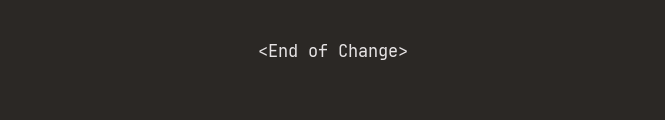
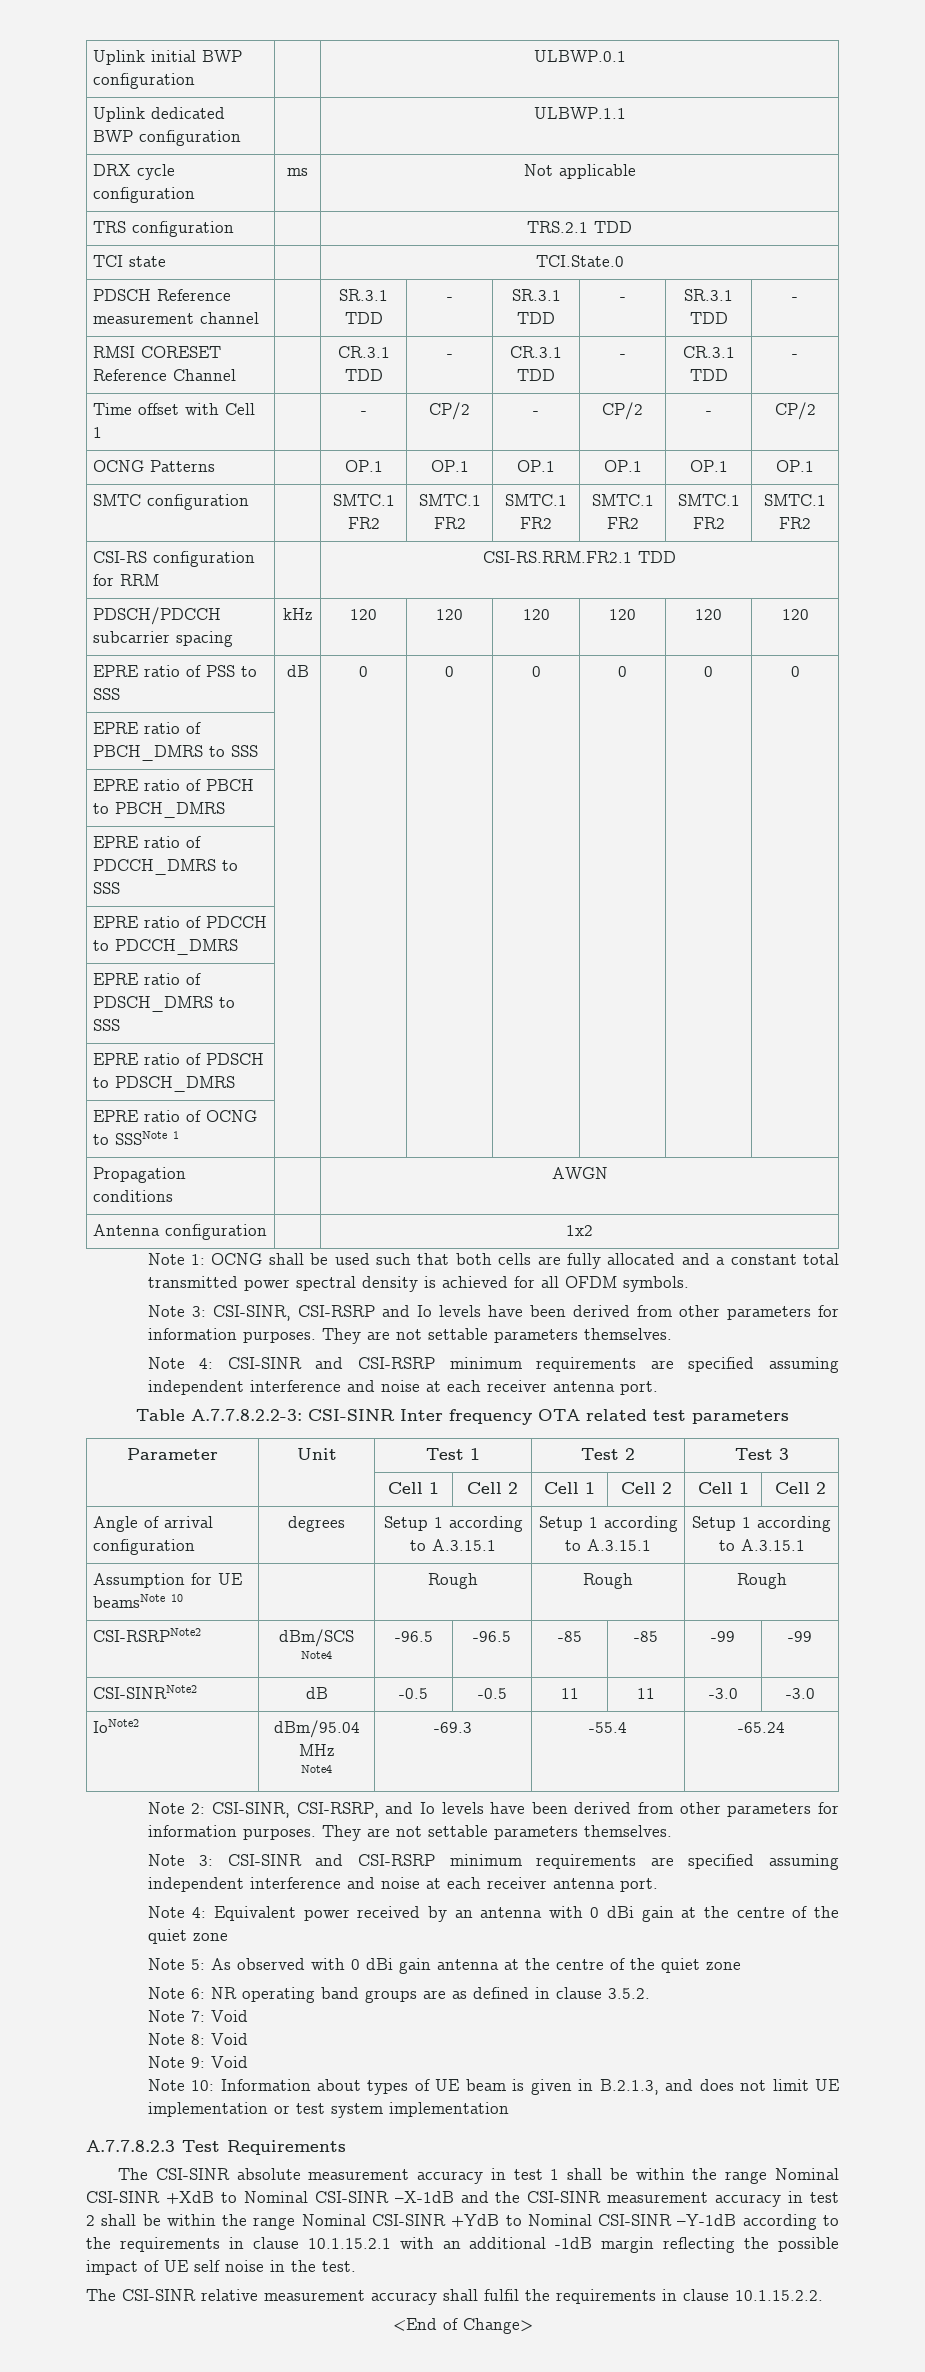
+ Uplink initial BWP configuration | | ULBWP.0.1
+ Uplink dedicated BWP configuration | | ULBWP.1.1
+ DRX cycle configuration | ms | Not applicable
+ TRS configuration | | TRS.2.1 TDD
+ TCI state | | TCI.State.0
+ PDSCH Reference measurement channel | | SR.3.1 TDD | - | SR.3.1 TDD | - | SR.3.1 TDD | -
+ RMSI CORESET Reference Channel | | CR.3.1 TDD | - | CR.3.1 TDD | - | CR.3.1 TDD | -
+ Time offset with Cell 1 | | - | CP/2 | - | CP/2 | - | CP/2
+ OCNG Patterns | | OP.1 | OP.1 | OP.1 | OP.1 | OP.1 | OP.1
+ SMTC configuration | | SMTC.1 FR2 | SMTC.1 FR2 | SMTC.1 FR2 | SMTC.1 FR2 | SMTC.1 FR2 | SMTC.1 FR2
+ CSI-RS configuration for RRM | | CSI-RS.RRM.FR2.1 TDD
+ PDSCH/PDCCH subcarrier spacing | kHz | 120 | 120 | 120 | 120 | 120 | 120
+ EPRE ratio of PSS to SSS | dB | 0 | 0 | 0 | 0 | 0 | 0
+ EPRE ratio of PBCH_DMRS to SSS | | | | | | |
+ EPRE ratio of PBCH to PBCH_DMRS | | | | | | |
+ EPRE ratio of PDCCH_DMRS to SSS | | | | | | |
+ EPRE ratio of PDCCH to PDCCH_DMRS | | | | | | |
+ EPRE ratio of PDSCH_DMRS to SSS | | | | | | |
+ EPRE ratio of PDSCH to PDSCH_DMRS | | | | | | |
+ EPRE ratio of OCNG to SSSNote 1 | | | | | | |
+ Propagation conditions | | AWGN
+ Antenna configuration | | 1x2
+ Note 1: OCNG shall be used such that both cells are fully allocated and a constant total transmitted power spectral density is achieved for all OFDM symbols.
+ Note 3: CSI-SINR, CSI-RSRP and Io levels have been derived from other parameters for information purposes. They are not settable parameters themselves.
+ Note 4: CSI-SINR and CSI-RSRP minimum requirements are specified assuming independent interference and noise at each receiver antenna port.
+ Table A.7.7.8.2.2-3: CSI-SINR Inter frequency OTA related test parameters
+ Parameter | Unit | Test 1 | Test 2 | Test 3
+ | | Cell 1 | Cell 2 | Cell 1 | Cell 2 | Cell 1 | Cell 2
+ Angle of arrival configuration | degrees | Setup 1 according to A.3.15.1 | Setup 1 according to A.3.15.1 | Setup 1 according to A.3.15.1
+ Assumption for UE beamsNote 10 | | Rough | Rough | Rough
+ CSI-RSRPNote2 | dBm/SCS Note4 | -96.5 | -96.5 | -85 | -85 | -99 | -99
+ CSI-SINRNote2 | dB | -0.5 | -0.5 | 11 | 11 | -3.0 | -3.0
+ IoNote2 | dBm/95.04 MHz
+ Note4 | -69.3 | -55.4 | -65.24
+ Note 2: CSI-SINR, CSI-RSRP, and Io levels have been derived from other parameters for information purposes. They are not settable parameters themselves.
+ Note 3: CSI-SINR and CSI-RSRP minimum requirements are specified assuming independent interference and noise at each receiver antenna port.
+ Note 4: Equivalent power received by an antenna with 0 dBi gain at the centre of the quiet zone
+ Note 5: As observed with 0 dBi gain antenna at the centre of the quiet zone
+ Note 6: NR operating band groups are as defined in clause 3.5.2.
+ Note 7: Void
+ Note 8: Void
+ Note 9: Void
+ Note 10: Information about types of UE beam is given in B.2.1.3, and does not limit UE implementation or test system implementation
+ A.7.7.8.2.3 Test Requirements
+ The CSI-SINR absolute measurement accuracy in test 1 shall be within the range Nominal CSI-SINR +XdB to Nominal CSI-SINR –X-1dB and the CSI-SINR measurement accuracy in test 2 shall be within the range Nominal CSI-SINR +YdB to Nominal CSI-SINR –Y-1dB according to the requirements in clause 10.1.15.2.1 with an additional -1dB margin reflecting the possible impact of UE self noise in the test.
+ The CSI-SINR relative measurement accuracy shall fulfil the requirements in clause 10.1.15.2.2.

